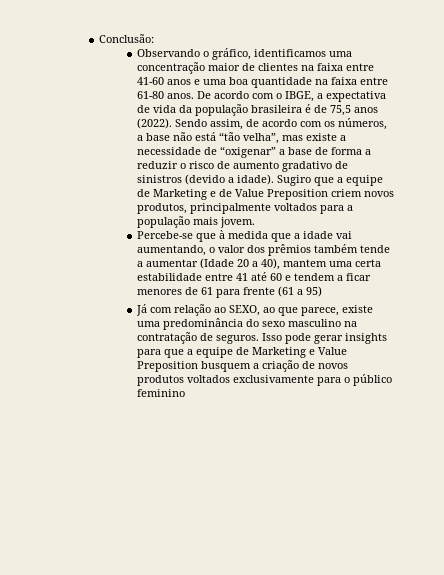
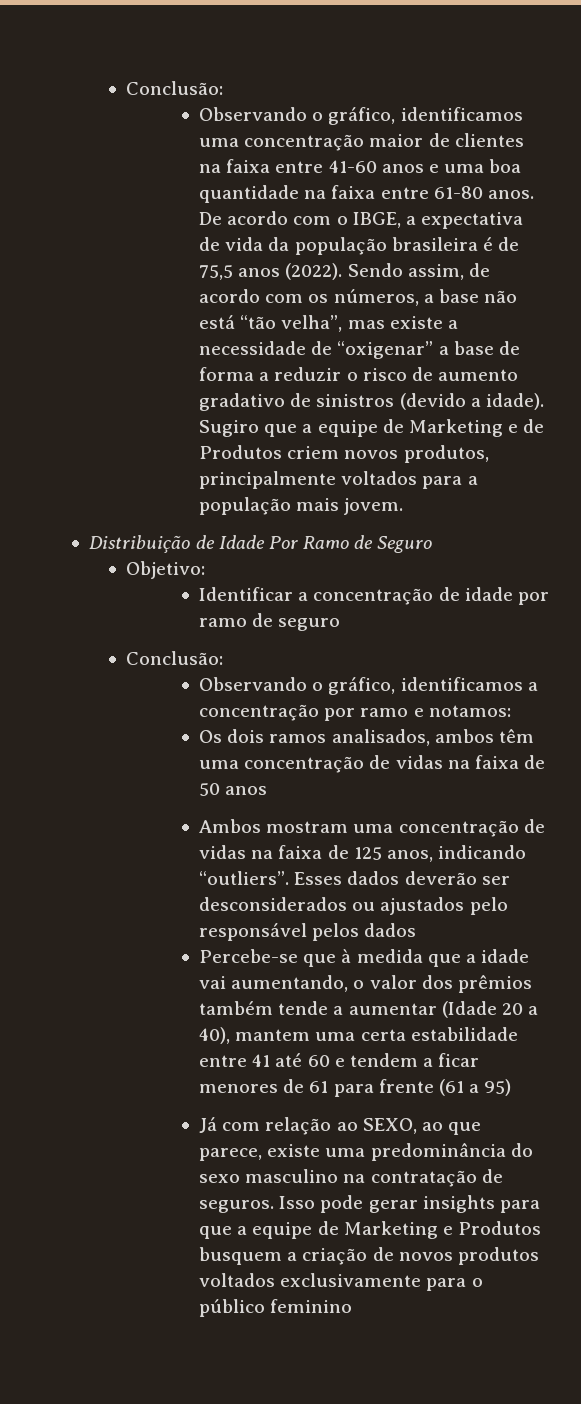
- Sugiro que a equipe de Marketing e de Value Preposition criem novos produtos, principalmente voltados para a população mais jovem.
+ Sugiro que a equipe de Marketing e de Produtos criem novos produtos, principalmente voltados para a população mais jovem.
+ Distribuição de Idade Por Ramo de Seguro
+ Objetivo:
+ Identificar a concentração de idade por ramo de seguro
+ Conclusão:
+ Observando o gráfico, identificamos a concentração por ramo e notamos:
+ Os dois ramos analisados, ambos têm uma concentração de vidas na faixa de 50 anos
+ Ambos mostram uma concentração de vidas na faixa de 125 anos, indicando “outliers”. Esses dados deverão ser desconsiderados ou ajustados pelo responsável pelos dados
- Isso pode gerar insights para que a equipe de Marketing e Value Preposition busquem a criação de novos produtos voltados exclusivamente para o público feminino
+ Isso pode gerar insights para que a equipe de Marketing e Produtos busquem a criação de novos produtos voltados exclusivamente para o público feminino

